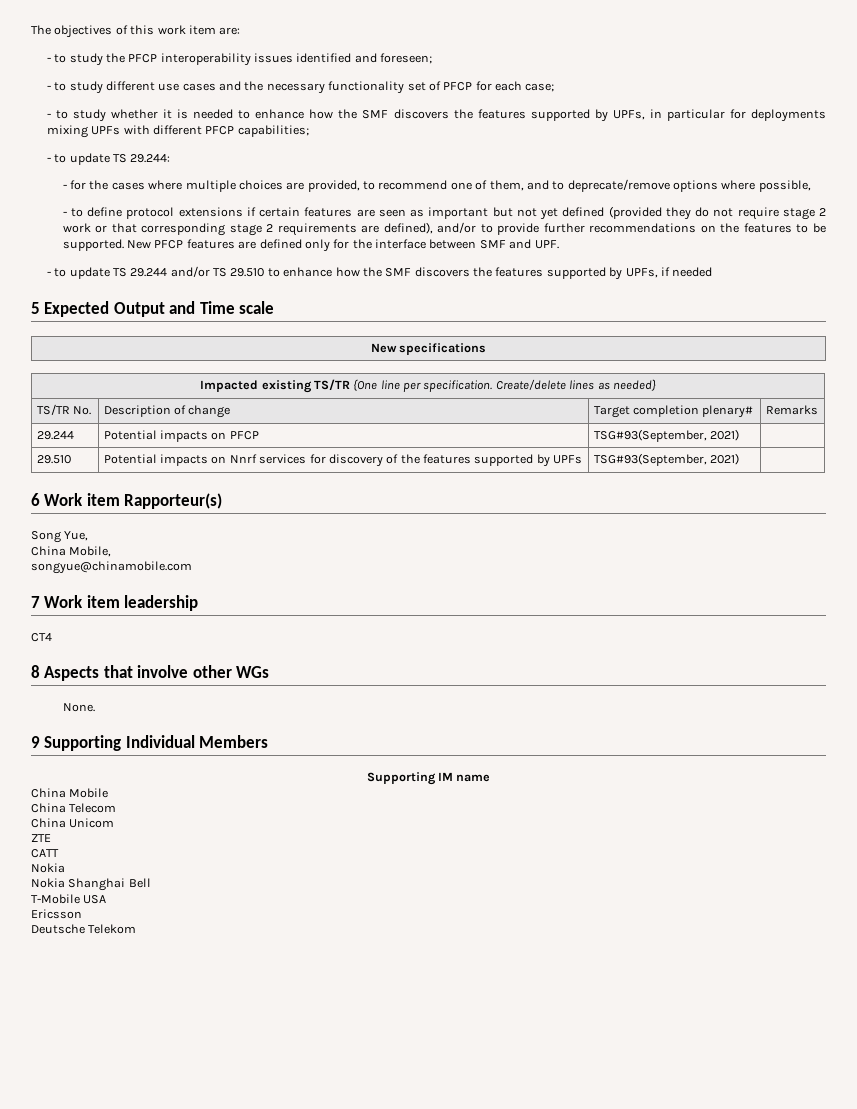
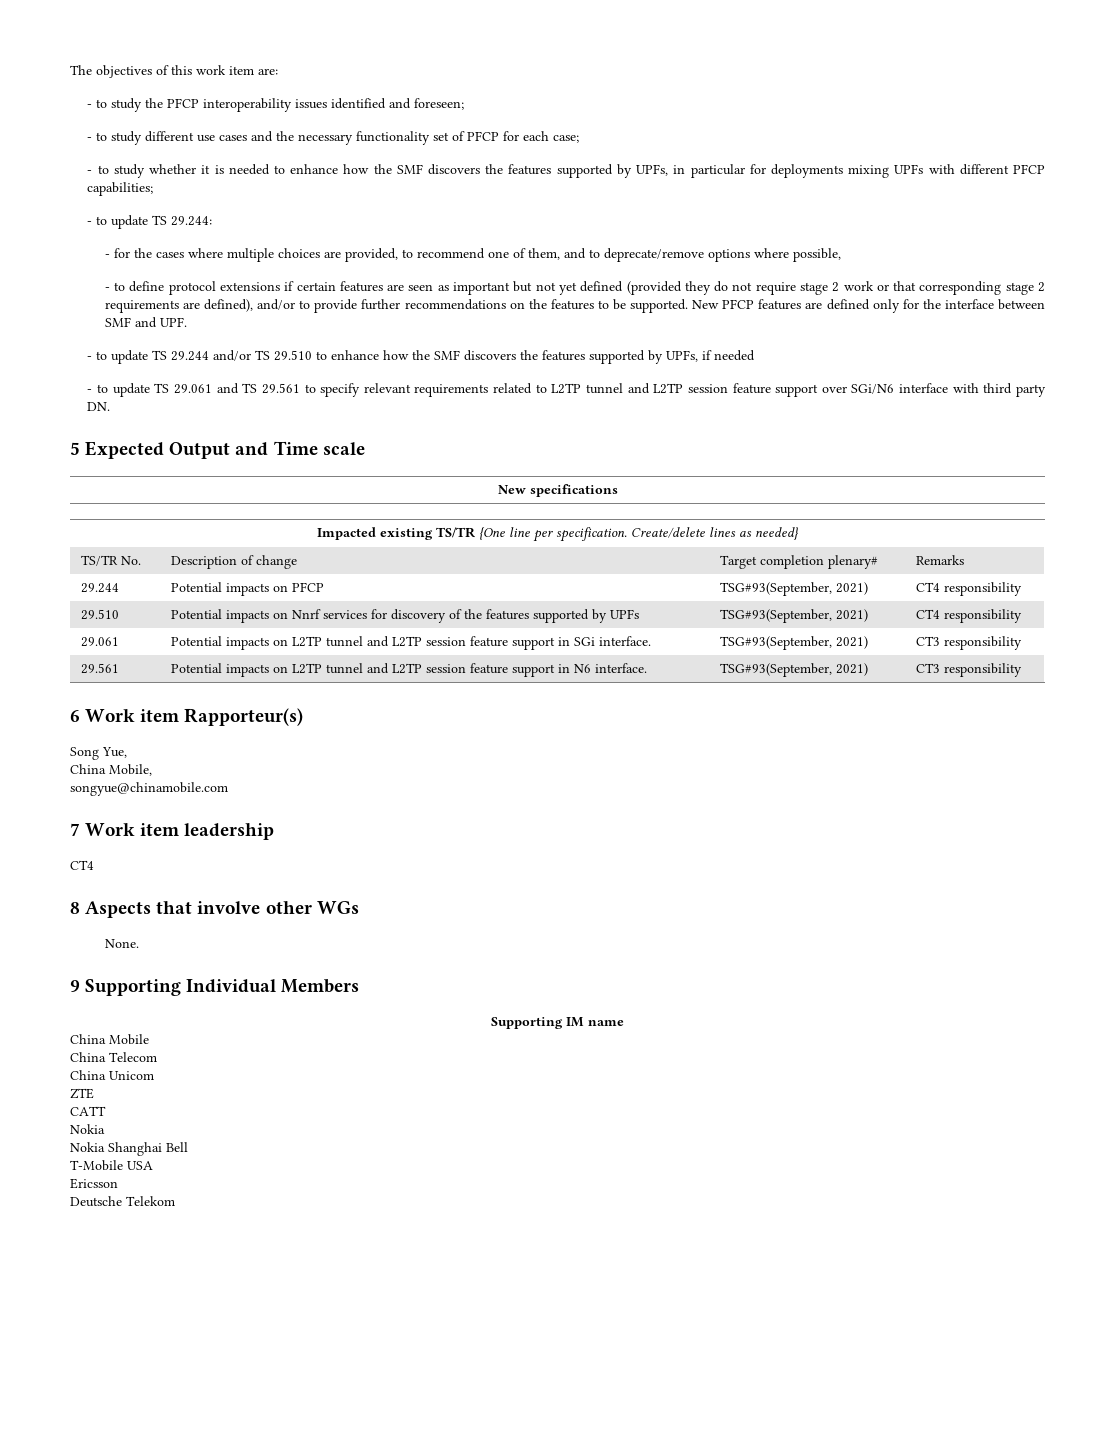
+ - to update TS 29.061 and TS 29.561 to specify relevant requirements related to L2TP tunnel and L2TP session feature support over SGi/N6 interface with third party DN.
- 29.244 | Potential impacts on PFCP | TSG#93(September, 2021) |
+ 29.244 | Potential impacts on PFCP | TSG#93(September, 2021) | CT4 responsibility
- 29.510 | Potential impacts on Nnrf services for discovery of the features supported by UPFs | TSG#93(September, 2021) |
+ 29.510 | Potential impacts on Nnrf services for discovery of the features supported by UPFs | TSG#93(September, 2021) | CT4 responsibility
+ 29.061 | Potential impacts on L2TP tunnel and L2TP session feature support in SGi interface. | TSG#93(September, 2021) | CT3 responsibility
+ 29.561 | Potential impacts on L2TP tunnel and L2TP session feature support in N6 interface. | TSG#93(September, 2021) | CT3 responsibility

